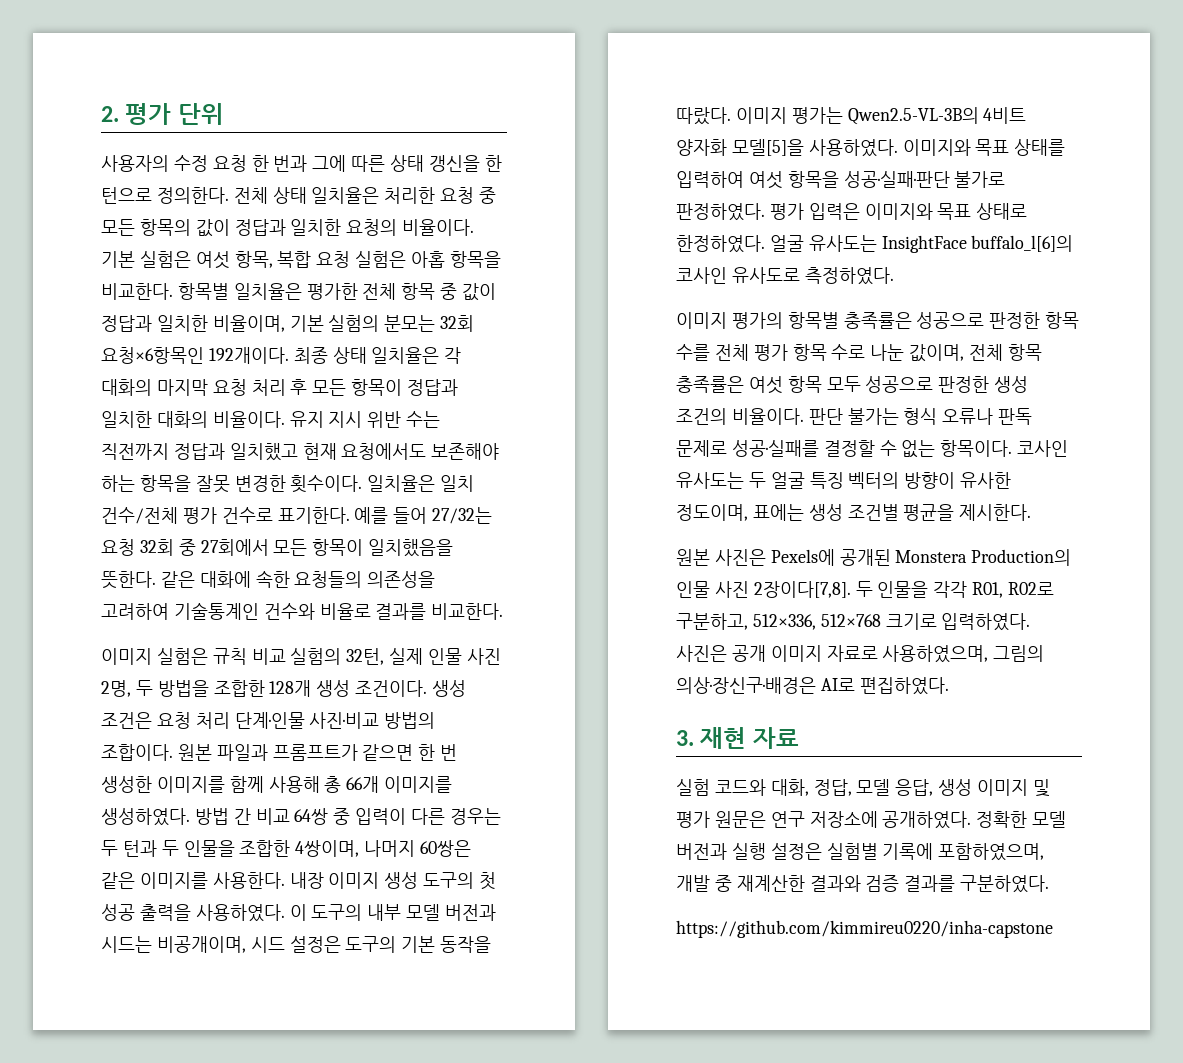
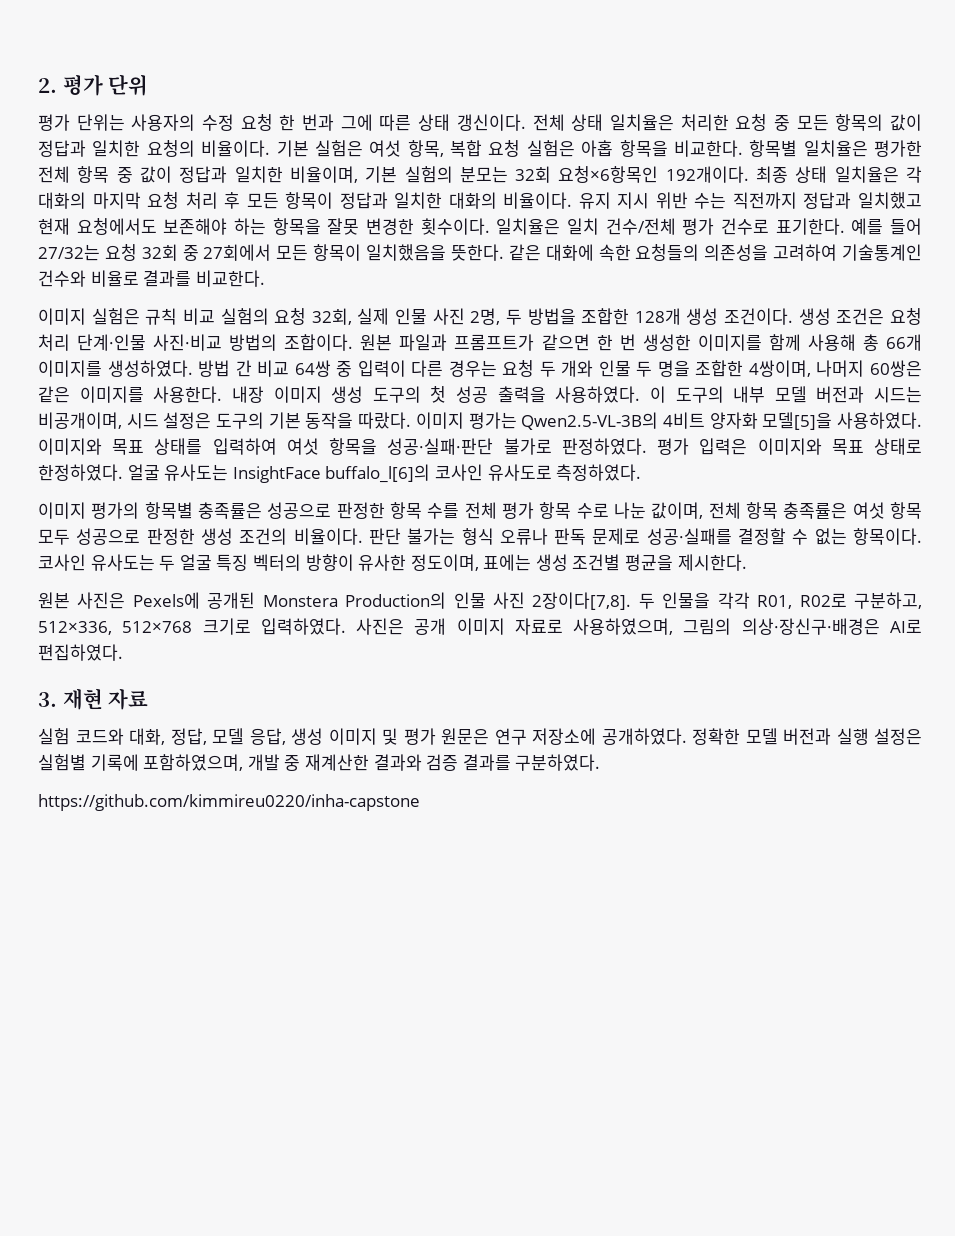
- 사용자의 수정 요청 한 번과 그에 따른 상태 갱신을 한 턴으로 정의한다.
+ 평가 단위는 사용자의 수정 요청 한 번과 그에 따른 상태 갱신이다.
- 이미지 실험은 규칙 비교 실험의 32턴, 실제 인물 사진 2명, 두 방법을 조합한 128개 생성 조건이다.
+ 이미지 실험은 규칙 비교 실험의 요청 32회, 실제 인물 사진 2명, 두 방법을 조합한 128개 생성 조건이다.
- 방법 간 비교 64쌍 중 입력이 다른 경우는 두 턴과 두 인물을 조합한 4쌍이며, 나머지 60쌍은 같은 이미지를 사용한다.
+ 방법 간 비교 64쌍 중 입력이 다른 경우는 요청 두 개와 인물 두 명을 조합한 4쌍이며, 나머지 60쌍은 같은 이미지를 사용한다.

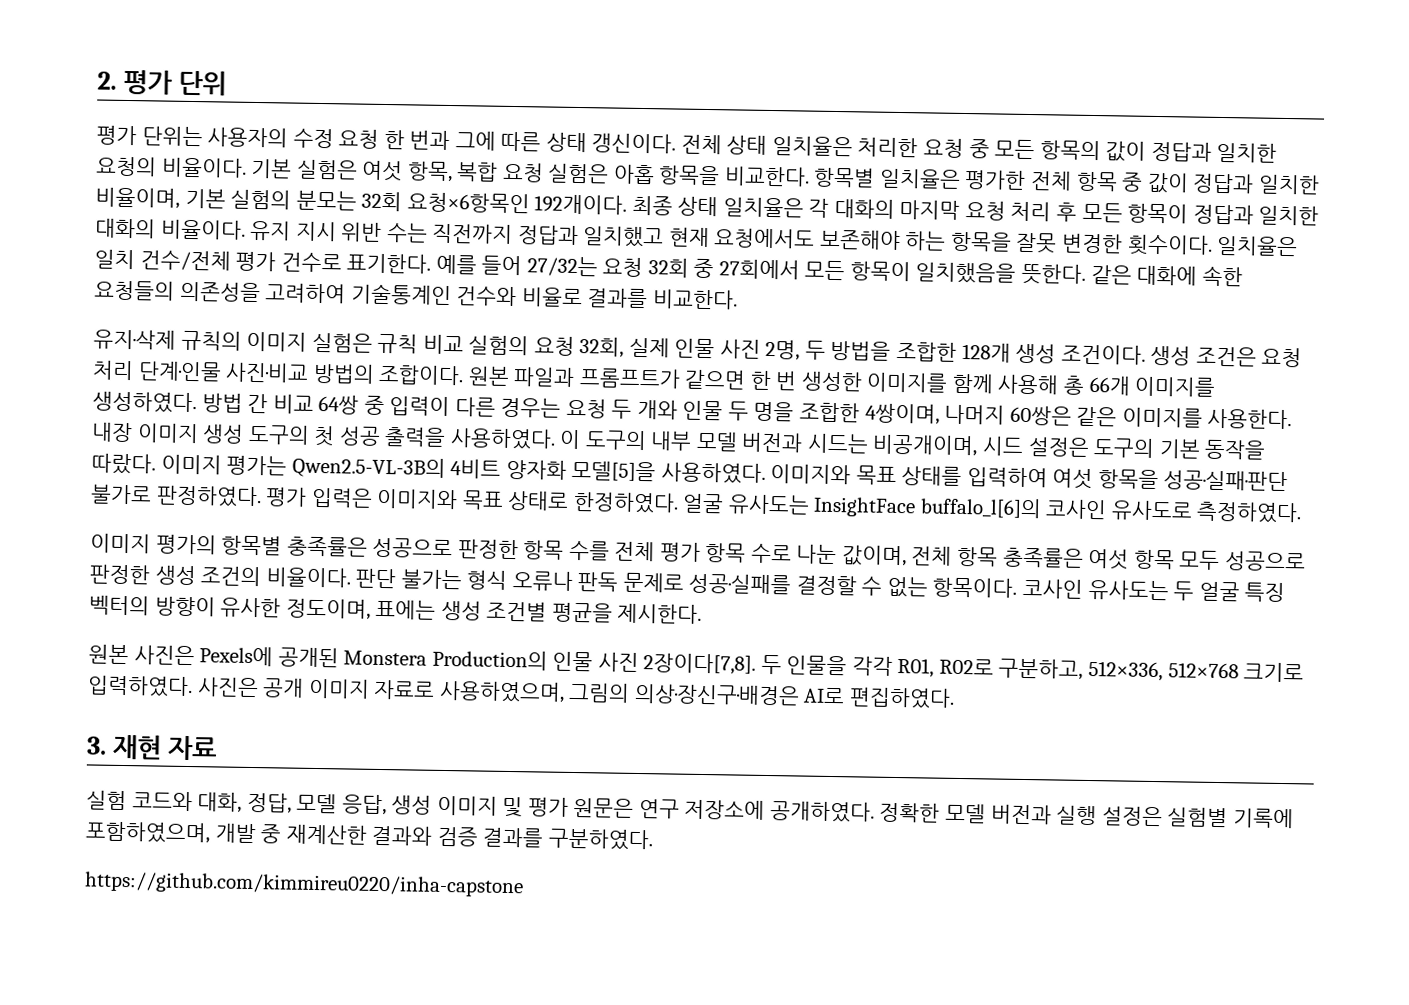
- 이미지 실험은 규칙 비교 실험의 요청 32회, 실제 인물 사진 2명, 두 방법을 조합한 128개 생성 조건이다.
+ 유지·삭제 규칙의 이미지 실험은 규칙 비교 실험의 요청 32회, 실제 인물 사진 2명, 두 방법을 조합한 128개 생성 조건이다.

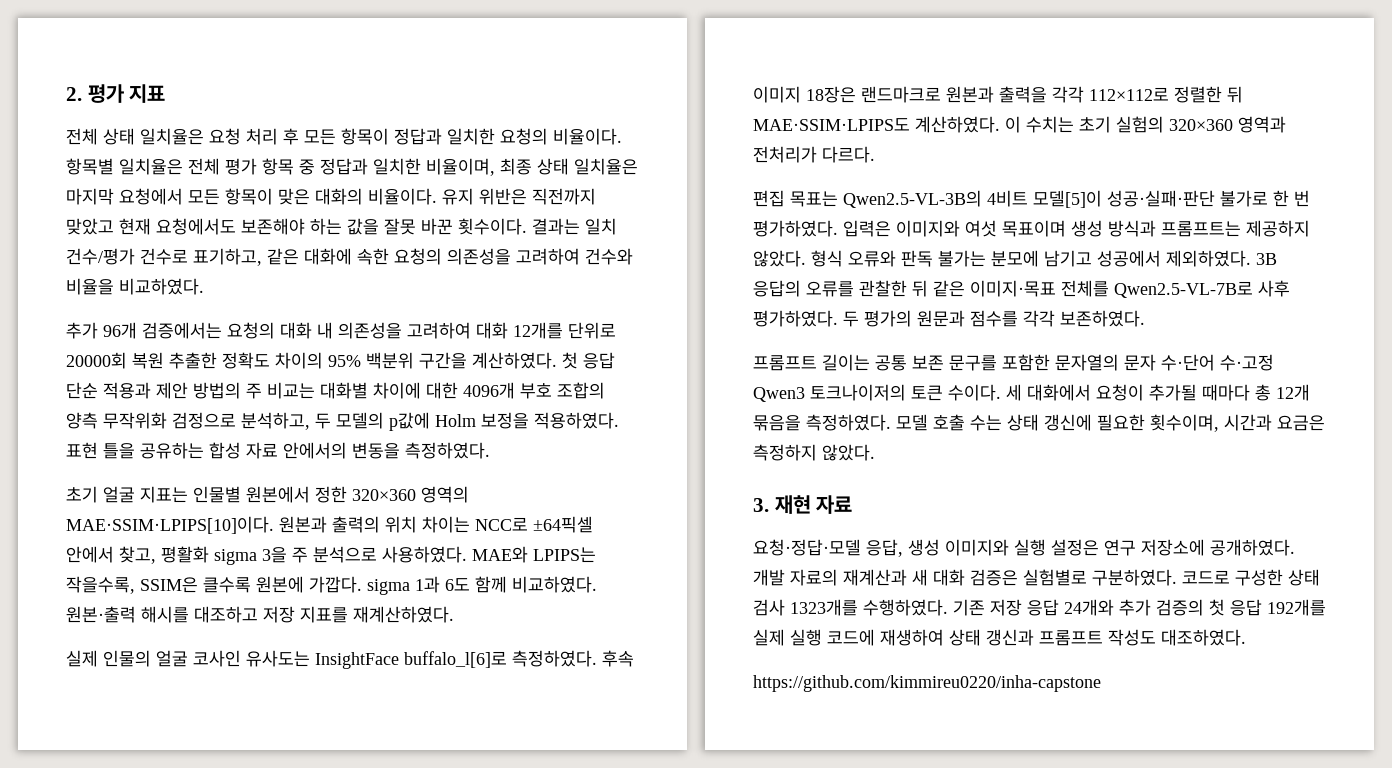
- 2. 평가 단위
- 평가 단위는 사용자의 수정 요청 한 번과 그에 따른 상태 갱신이다. 전체 상태 일치율은 처리한 요청 중 모든 항목의 값이 정답과 일치한 요청의 비율이다. 기본 실험은 여섯 항목, 복합 요청 실험은 아홉 항목을 비교한다. 항목별 일치율은 평가한 전체 항목 중 값이 정답과 일치한 비율이며, 기본 실험의 분모는 32회 요청×6항목인 192개이다. 최종 상태 일치율은 각 대화의 마지막 요청 처리 후 모든 항목이 정답과 일치한 대화의 비율이다. 유지 지시 위반 수는 직전까지 정답과 일치했고 현재 요청에서도 보존해야 하는 항목을 잘못 변경한 횟수이다. 일치율은 일치 건수/전체 평가 건수로 표기한다. 예를 들어 27/32는 요청 32회 중 27회에서 모든 항목이 일치했음을 뜻한다. 같은 대화에 속한 요청들의 의존성을 고려하여 기술통계인 건수와 비율로 결과를 비교한다.
- 유지·삭제 규칙의 이미지 실험은 규칙 비교 실험의 요청 32회, 실제 인물 사진 2명, 두 방법을 조합한 128개 생성 조건이다. 생성 조건은 요청 처리 단계·인물 사진·비교 방법의 조합이다. 원본 파일과 프롬프트가 같으면 한 번 생성한 이미지를 함께 사용해 총 66개 이미지를 생성하였다. 방법 간 비교 64쌍 중 입력이 다른 경우는 요청 두 개와 인물 두 명을 조합한 4쌍이며, 나머지 60쌍은 같은 이미지를 사용한다. 내장 이미지 생성 도구의 첫 성공 출력을 사용하였다. 이 도구의 내부 모델 버전과 시드는 비공개이며, 시드 설정은 도구의 기본 동작을 따랐다. 이미지 평가는 Qwen2.5-VL-3B의 4비트 양자화 모델[5]을 사용하였다. 이미지와 목표 상태를 입력하여 여섯 항목을 성공·실패·판단 불가로 판정하였다. 평가 입력은 이미지와 목표 상태로 한정하였다. 얼굴 유사도는 InsightFace buffalo_l[6]의 코사인 유사도로 측정하였다.
- 이미지 평가의 항목별 충족률은 성공으로 판정한 항목 수를 전체 평가 항목 수로 나눈 값이며, 전체 항목 충족률은 여섯 항목 모두 성공으로 판정한 생성 조건의 비율이다. 판단 불가는 형식 오류나 판독 문제로 성공·실패를 결정할 수 없는 항목이다. 코사인 유사도는 두 얼굴 특징 벡터의 방향이 유사한 정도이며, 표에는 생성 조건별 평균을 제시한다.
- 원본 사진은 Pexels에 공개된 Monstera Production의 인물 사진 2장이다[7,8]. 두 인물을 각각 R01, R02로 구분하고, 512×336, 512×768 크기로 입력하였다. 사진은 공개 이미지 자료로 사용하였으며, 그림의 의상·장신구·배경은 AI로 편집하였다.
+ 2. 평가 지표
+ 전체 상태 일치율은 요청 처리 후 모든 항목이 정답과 일치한 요청의 비율이다. 항목별 일치율은 전체 평가 항목 중 정답과 일치한 비율이며, 최종 상태 일치율은 마지막 요청에서 모든 항목이 맞은 대화의 비율이다. 유지 위반은 직전까지 맞았고 현재 요청에서도 보존해야 하는 값을 잘못 바꾼 횟수이다. 결과는 일치 건수/평가 건수로 표기하고, 같은 대화에 속한 요청의 의존성을 고려하여 건수와 비율을 비교하였다.
+ 추가 96개 검증에서는 요청의 대화 내 의존성을 고려하여 대화 12개를 단위로 20000회 복원 추출한 정확도 차이의 95% 백분위 구간을 계산하였다. 첫 응답 단순 적용과 제안 방법의 주 비교는 대화별 차이에 대한 4096개 부호 조합의 양측 무작위화 검정으로 분석하고, 두 모델의 p값에 Holm 보정을 적용하였다. 표현 틀을 공유하는 합성 자료 안에서의 변동을 측정하였다.
+ 초기 얼굴 지표는 인물별 원본에서 정한 320×360 영역의 MAE·SSIM·LPIPS[10]이다. 원본과 출력의 위치 차이는 NCC로 ±64픽셀 안에서 찾고, 평활화 sigma 3을 주 분석으로 사용하였다. MAE와 LPIPS는 작을수록, SSIM은 클수록 원본에 가깝다. sigma 1과 6도 함께 비교하였다. 원본·출력 해시를 대조하고 저장 지표를 재계산하였다.
+ 실제 인물의 얼굴 코사인 유사도는 InsightFace buffalo_l[6]로 측정하였다. 후속 이미지 18장은 랜드마크로 원본과 출력을 각각 112×112로 정렬한 뒤 MAE·SSIM·LPIPS도 계산하였다. 이 수치는 초기 실험의 320×360 영역과 전처리가 다르다.
+ 편집 목표는 Qwen2.5-VL-3B의 4비트 모델[5]이 성공·실패·판단 불가로 한 번 평가하였다. 입력은 이미지와 여섯 목표이며 생성 방식과 프롬프트는 제공하지 않았다. 형식 오류와 판독 불가는 분모에 남기고 성공에서 제외하였다. 3B 응답의 오류를 관찰한 뒤 같은 이미지·목표 전체를 Qwen2.5-VL-7B로 사후 평가하였다. 두 평가의 원문과 점수를 각각 보존하였다.
+ 프롬프트 길이는 공통 보존 문구를 포함한 문자열의 문자 수·단어 수·고정 Qwen3 토크나이저의 토큰 수이다. 세 대화에서 요청이 추가될 때마다 총 12개 묶음을 측정하였다. 모델 호출 수는 상태 갱신에 필요한 횟수이며, 시간과 요금은 측정하지 않았다.
  3. 재현 자료
- 실험 코드와 대화, 정답, 모델 응답, 생성 이미지 및 평가 원문은 연구 저장소에 공개하였다. 정확한 모델 버전과 실행 설정은 실험별 기록에 포함하였으며, 개발 중 재계산한 결과와 검증 결과를 구분하였다.
+ 요청·정답·모델 응답, 생성 이미지와 실행 설정은 연구 저장소에 공개하였다. 개발 자료의 재계산과 새 대화 검증은 실험별로 구분하였다. 코드로 구성한 상태 검사 1323개를 수행하였다. 기존 저장 응답 24개와 추가 검증의 첫 응답 192개를 실제 실행 코드에 재생하여 상태 갱신과 프롬프트 작성도 대조하였다.

